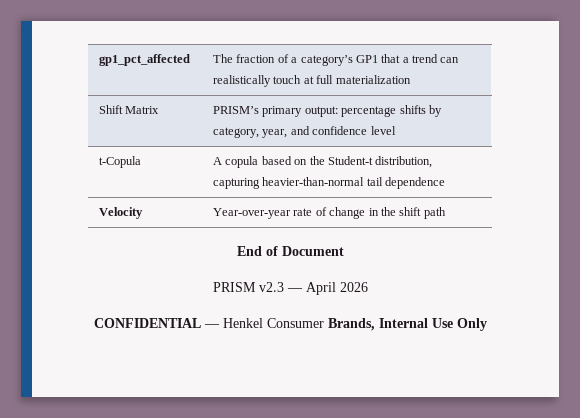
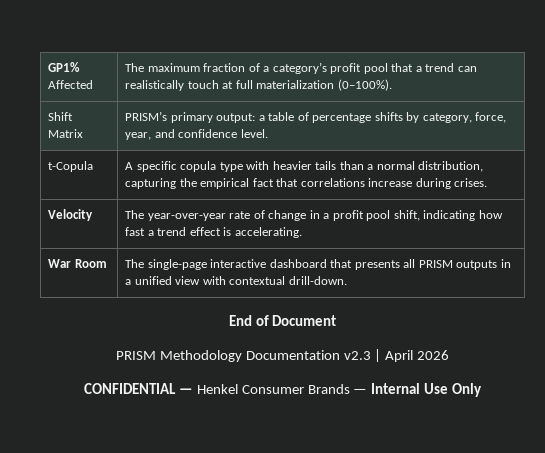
- gp1_pct_affected | The fraction of a category’s GP1 that a trend can realistically touch at full materialization
+ GP1% Affected | The maximum fraction of a category’s profit pool that a trend can realistically touch at full materialization (0–100%).
- Shift Matrix | PRISM’s primary output: percentage shifts by category, year, and confidence level
+ Shift Matrix | PRISM’s primary output: a table of percentage shifts by category, force, year, and confidence level.
- t-Copula | A copula based on the Student-t distribution, capturing heavier-than-normal tail dependence
+ t-Copula | A specific copula type with heavier tails than a normal distribution, capturing the empirical fact that correlations increase during crises.
- Velocity | Year-over-year rate of change in the shift path
+ Velocity | The year-over-year rate of change in a profit pool shift, indicating how fast a trend effect is accelerating.
+ War Room | The single-page interactive dashboard that presents all PRISM outputs in a unified view with contextual drill-down.
- PRISM v2.3 — April 2026
+ PRISM Methodology Documentation v2.3 | April 2026
- CONFIDENTIAL — Henkel Consumer Brands, Internal Use Only
+ CONFIDENTIAL — Henkel Consumer Brands — Internal Use Only

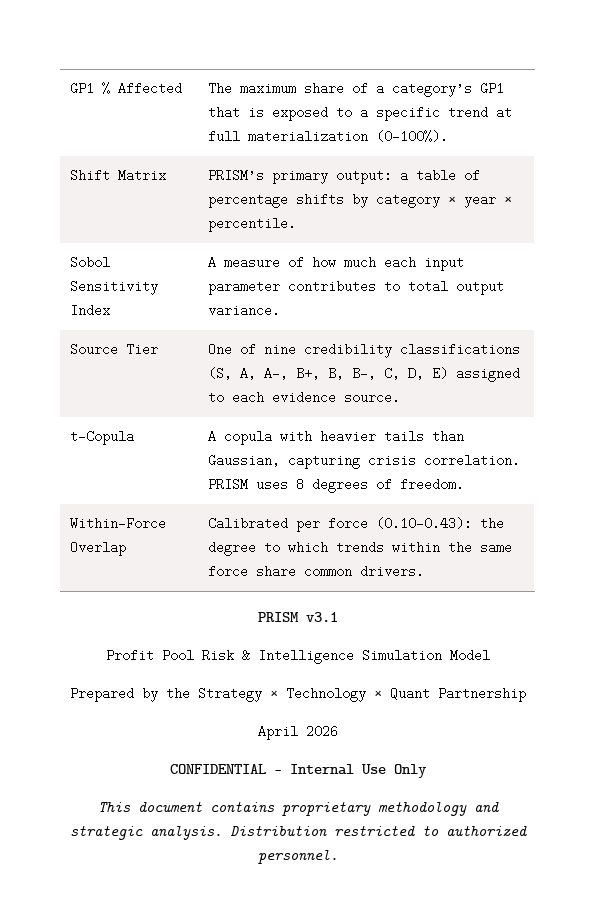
- GP1% Affected | The maximum fraction of a category’s profit pool that a trend can realistically touch at full materialization (0–100%).
+ GP1 % Affected | The maximum share of a category’s GP1 that is exposed to a specific trend at full materialization (0–100%).
- Shift Matrix | PRISM’s primary output: a table of percentage shifts by category, force, year, and confidence level.
+ Shift Matrix | PRISM’s primary output: a table of percentage shifts by category × year × percentile.
+ Sobol Sensitivity Index | A measure of how much each input parameter contributes to total output variance.
+ Source Tier | One of nine credibility classifications (S, A, A–, B+, B, B–, C, D, E) assigned to each evidence source.
- t-Copula | A specific copula type with heavier tails than a normal distribution, capturing the empirical fact that correlations increase during crises.
- Velocity | The year-over-year rate of change in a profit pool shift, indicating how fast a trend effect is accelerating.
- War Room | The single-page interactive dashboard that presents all PRISM outputs in a unified view with contextual drill-down.
- End of Document
- PRISM Methodology Documentation v2.3 | April 2026
+ t-Copula | A copula with heavier tails than Gaussian, capturing crisis correlation. PRISM uses 8 degrees of freedom.
+ Within-Force Overlap | Calibrated per force (0.10–0.43): the degree to which trends within the same force share common drivers.
+ PRISM v3.1
+ Profit Pool Risk & Intelligence Simulation Model
+ Prepared by the Strategy × Technology × Quant Partnership
+ April 2026
- CONFIDENTIAL — Henkel Consumer Brands — Internal Use Only
+ CONFIDENTIAL — Internal Use Only
+ This document contains proprietary methodology and strategic analysis. Distribution restricted to authorized personnel.

